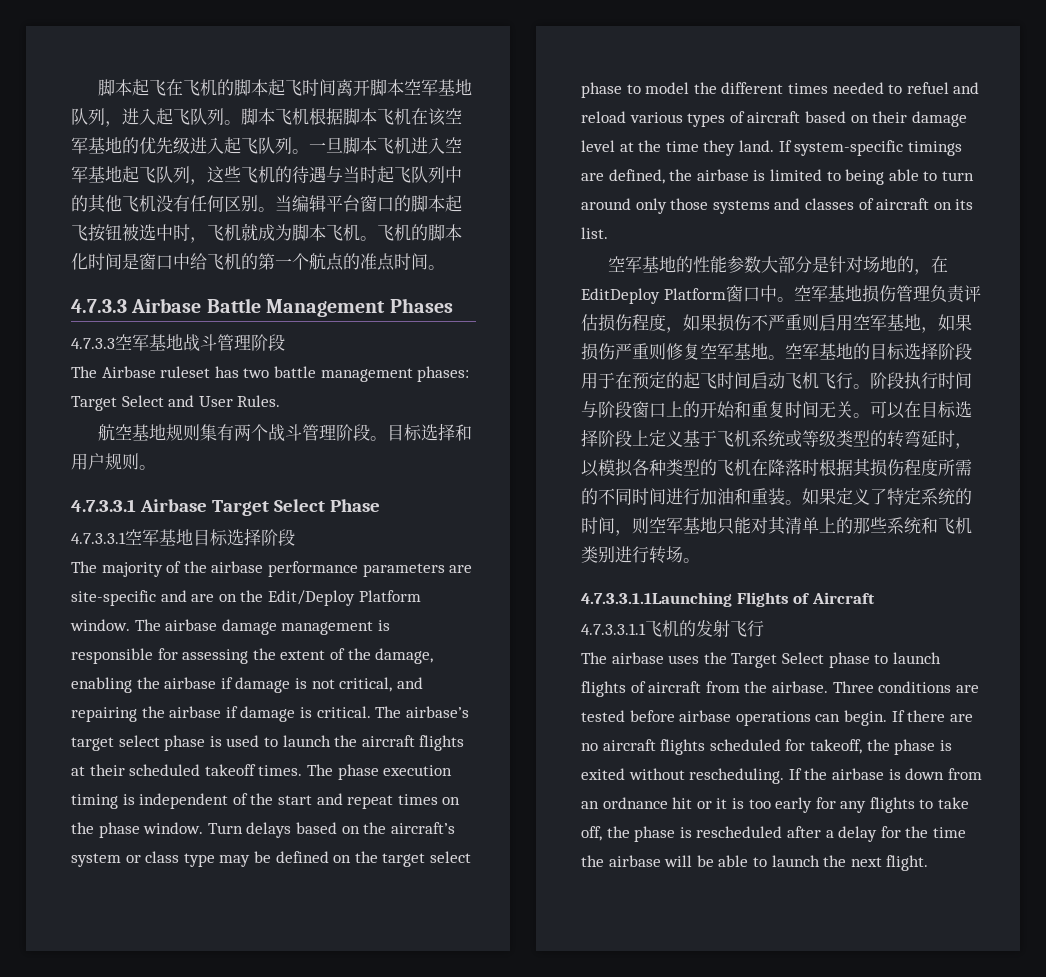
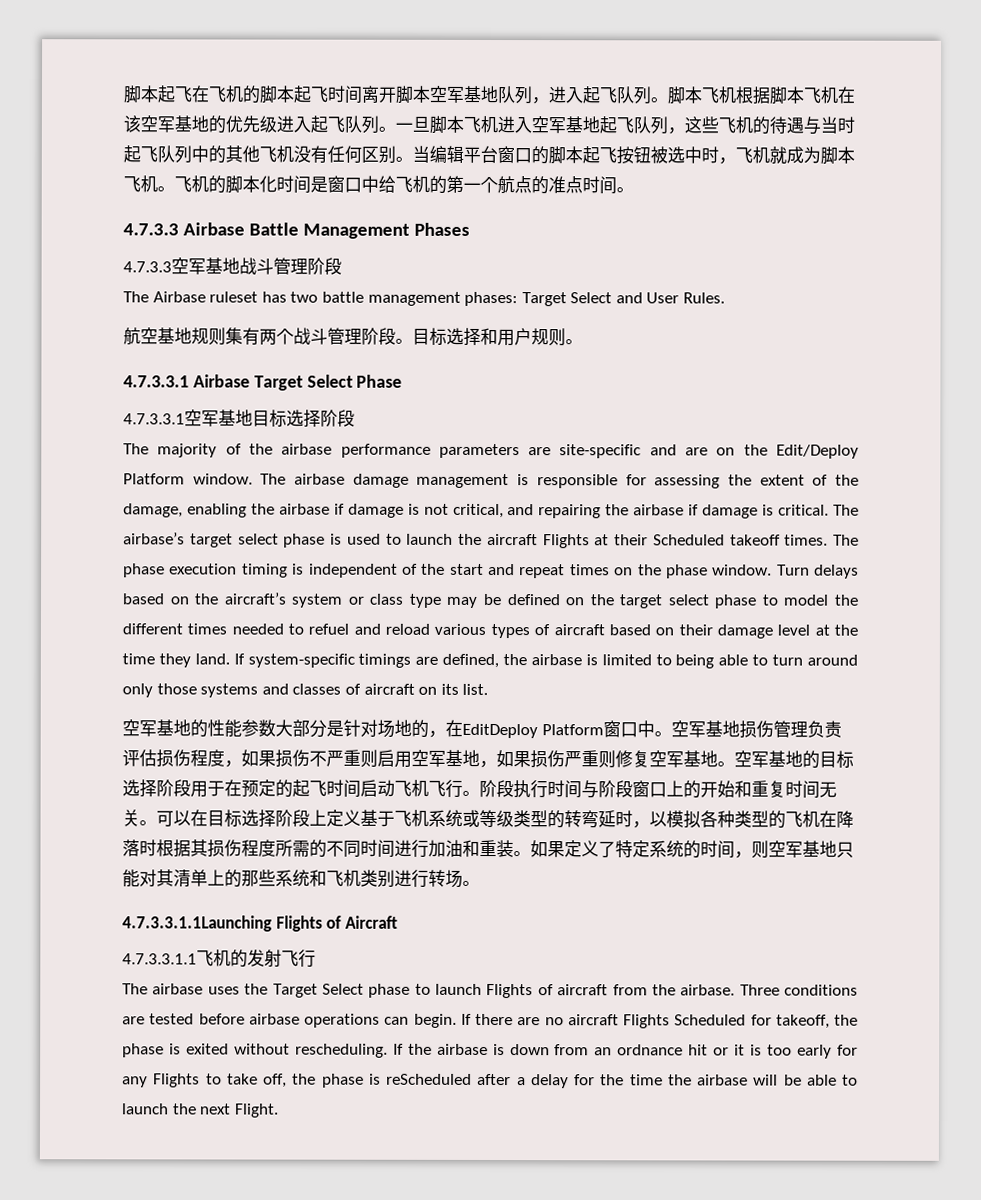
- The airbase’s target select phase is used to launch the aircraft flights at their scheduled takeoff times.
+ The airbase’s target select phase is used to launch the aircraft Flights at their Scheduled takeoff times.
- The airbase uses the Target Select phase to launch flights of aircraft from the airbase.
+ The airbase uses the Target Select phase to launch Flights of aircraft from the airbase.
- If there are no aircraft flights scheduled for takeoff, the phase is exited without rescheduling.
+ If there are no aircraft Flights Scheduled for takeoff, the phase is exited without rescheduling.
- If the airbase is down from an ordnance hit or it is too early for any flights to take off, the phase is rescheduled after a delay for the time the airbase will be able to launch the next flight.
+ If the airbase is down from an ordnance hit or it is too early for any Flights to take off, the phase is reScheduled after a delay for the time the airbase will be able to launch the next Flight.

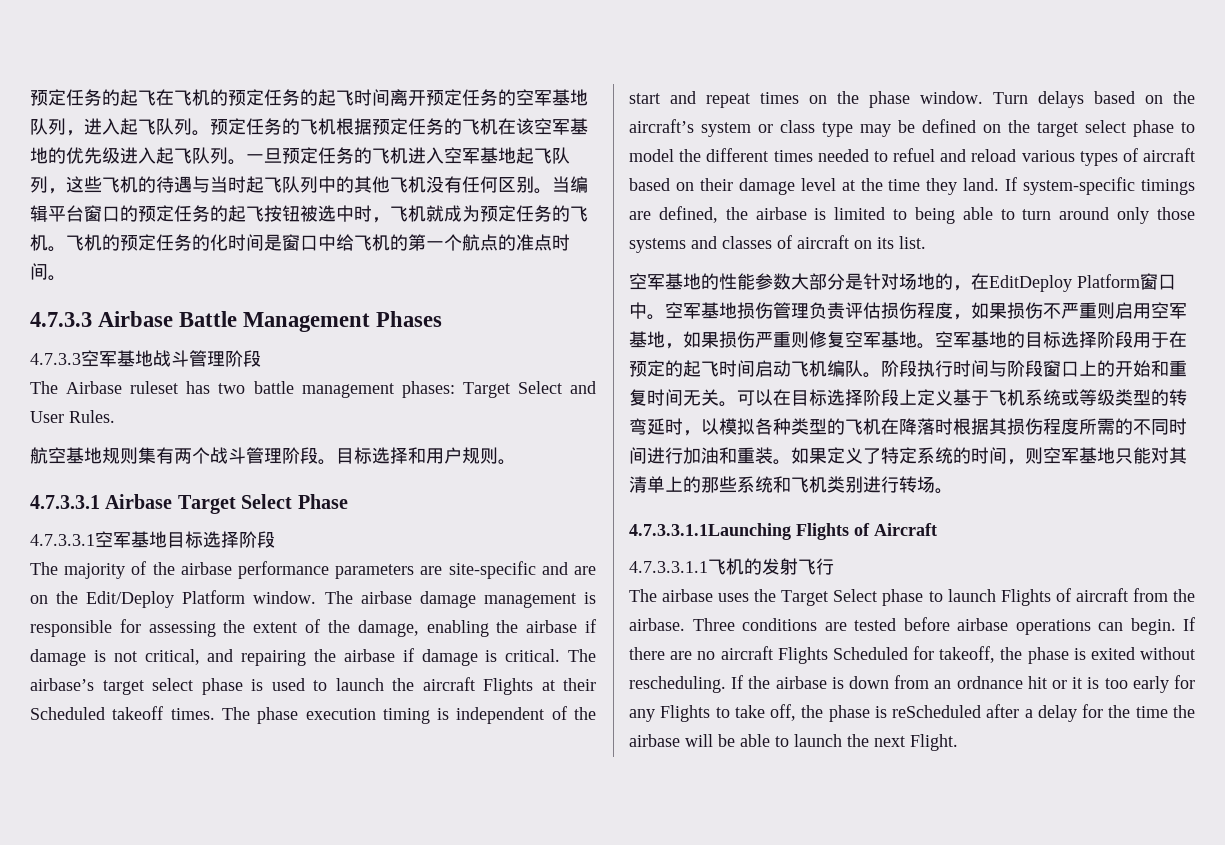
- 脚本起飞在飞机的脚本起飞时间离开脚本空军基地队列，进入起飞队列。
+ 预定任务的起飞在飞机的预定任务的起飞时间离开预定任务的空军基地队列，进入起飞队列。
- 脚本飞机根据脚本飞机在该空军基地的优先级进入起飞队列。
+ 预定任务的飞机根据预定任务的飞机在该空军基地的优先级进入起飞队列。
- 一旦脚本飞机进入空军基地起飞队列，这些飞机的待遇与当时起飞队列中的其他飞机没有任何区别。
+ 一旦预定任务的飞机进入空军基地起飞队列，这些飞机的待遇与当时起飞队列中的其他飞机没有任何区别。
- 当编辑平台窗口的脚本起飞按钮被选中时，飞机就成为脚本飞机。
+ 当编辑平台窗口的预定任务的起飞按钮被选中时，飞机就成为预定任务的飞机。
- 飞机的脚本化时间是窗口中给飞机的第一个航点的准点时间。
+ 飞机的预定任务的化时间是窗口中给飞机的第一个航点的准点时间。
- 空军基地的目标选择阶段用于在预定的起飞时间启动飞机飞行。
+ 空军基地的目标选择阶段用于在预定的起飞时间启动飞机编队。

